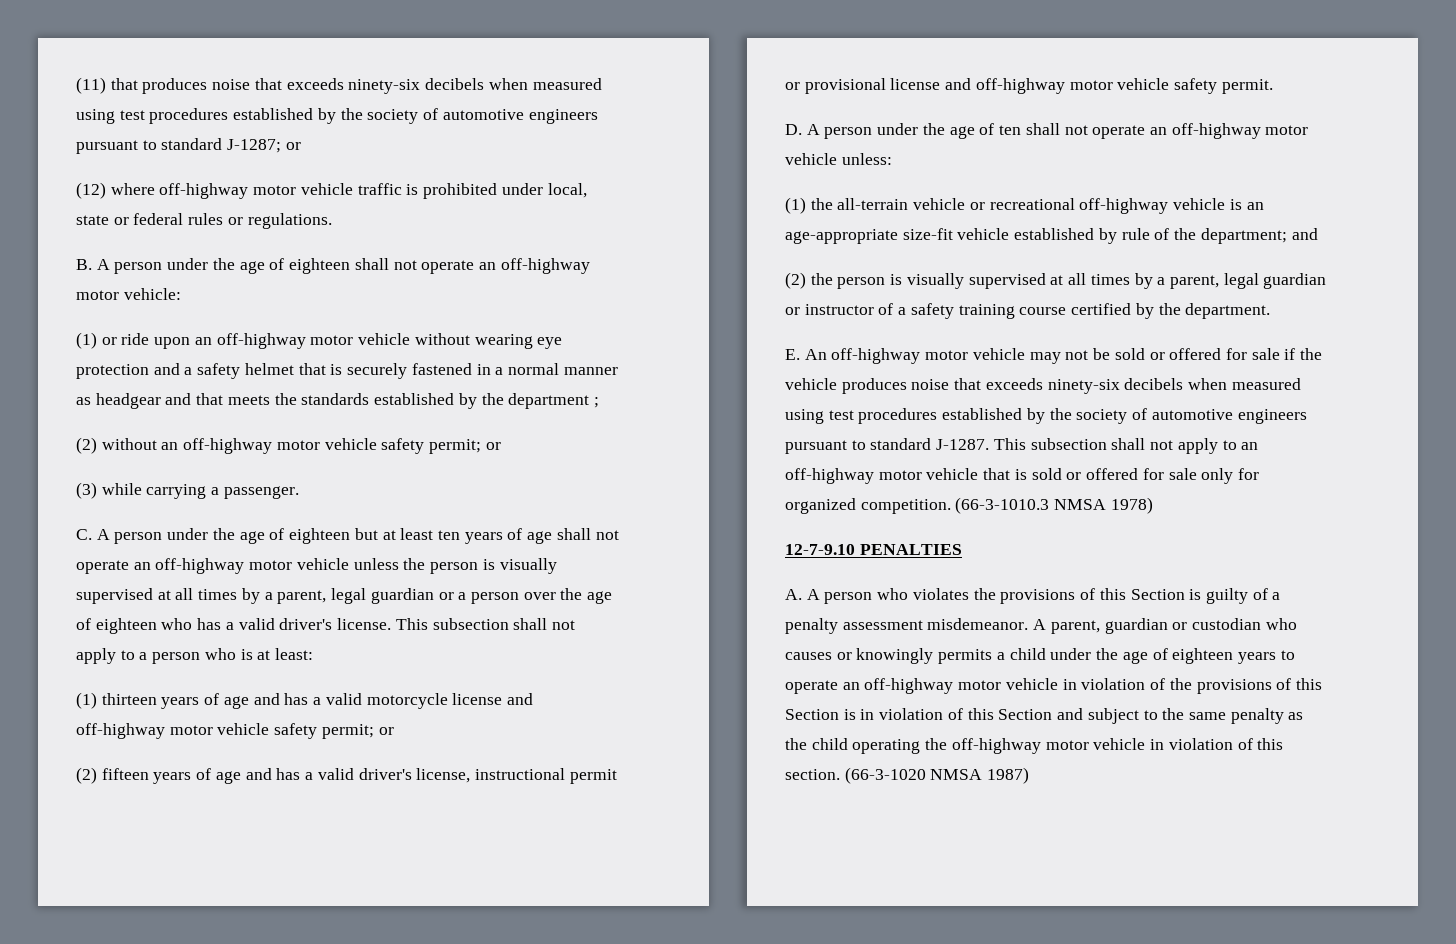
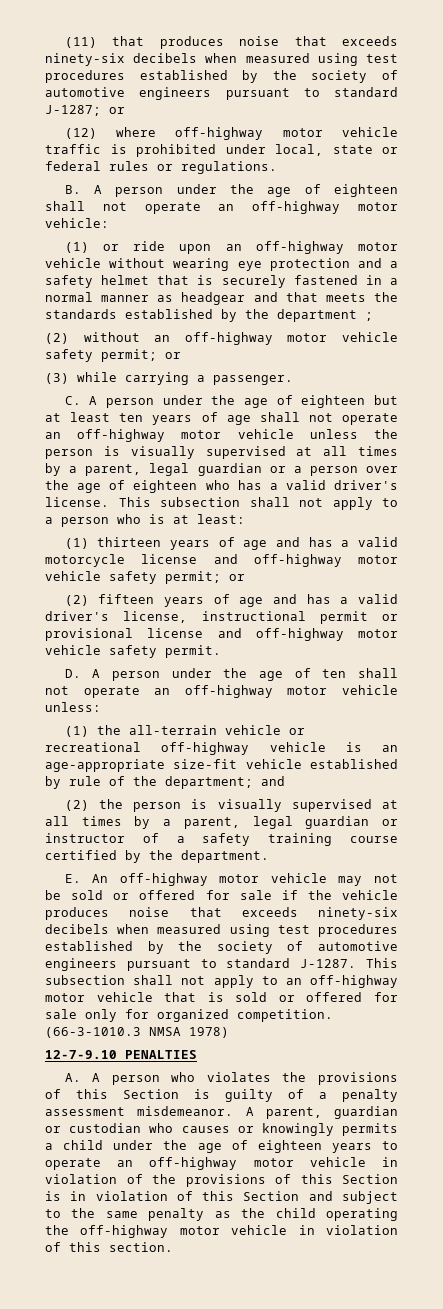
- (66-3-1020 NMSA 1987)

